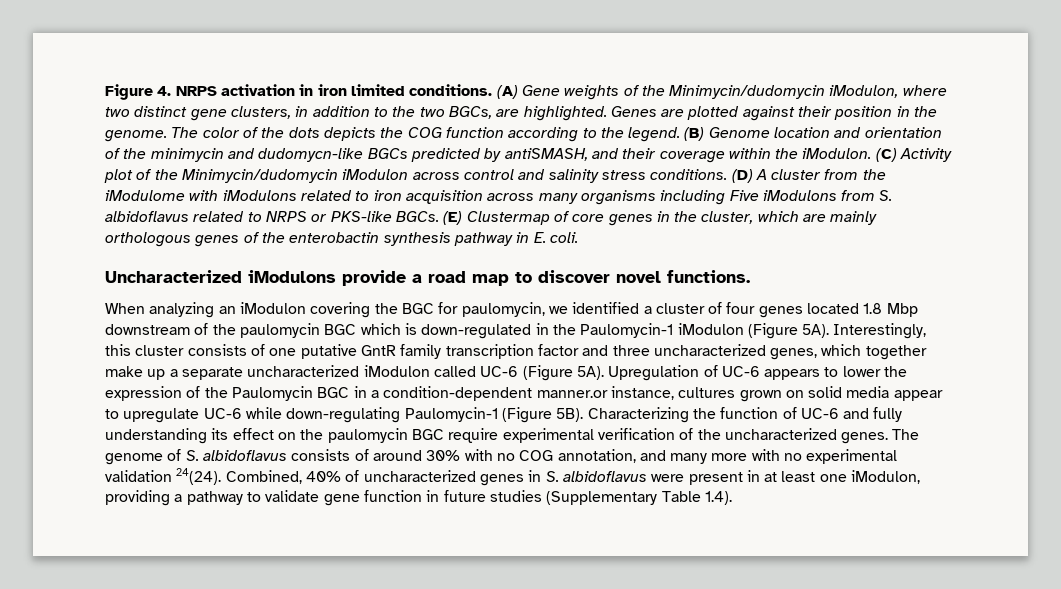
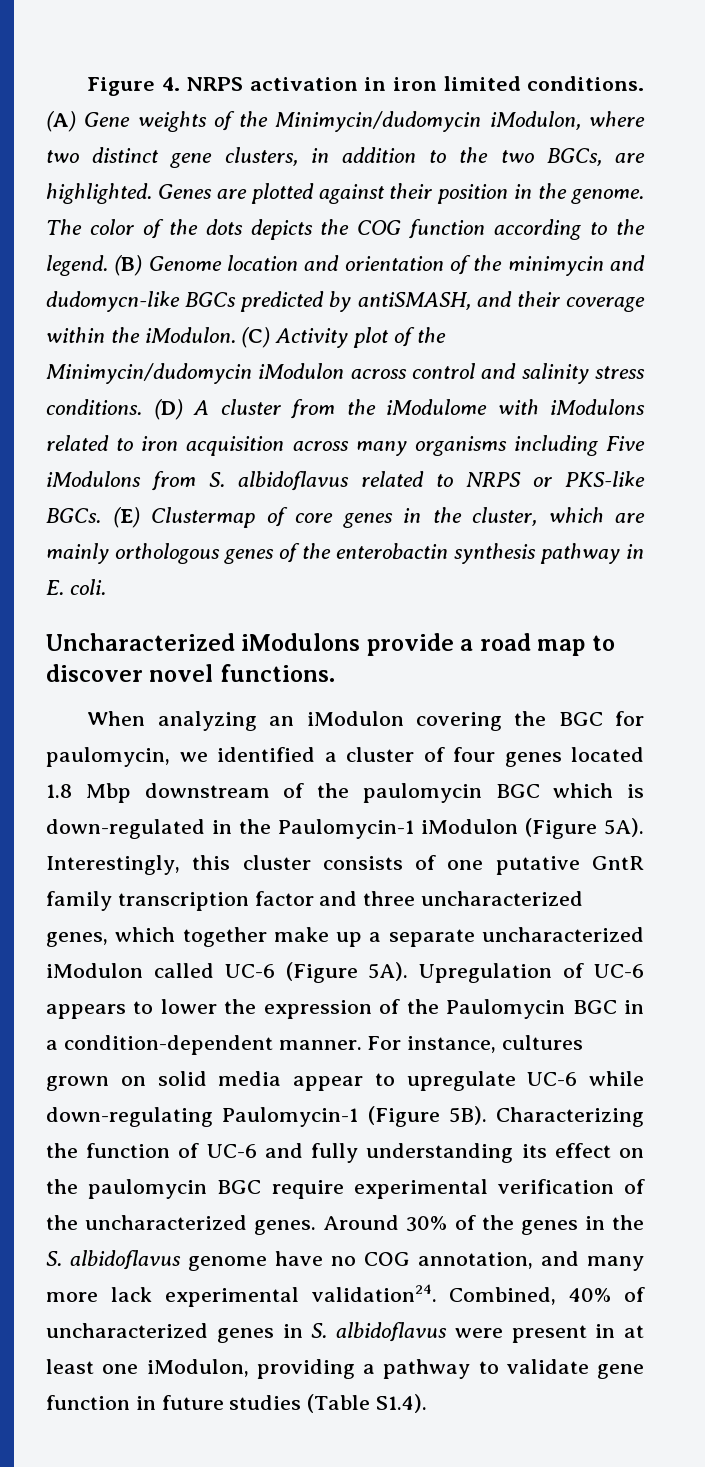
- Upregulation of UC-6 appears to lower the expression of the Paulomycin BGC in a condition-dependent manner.or instance, cultures grown on solid media appear to upregulate UC-6 while down-regulating Paulomycin-1 (Figure 5B).
+ Upregulation of UC-6 appears to lower the expression of the Paulomycin BGC in a condition-dependent manner. For instance, cultures grown on solid media appear to upregulate UC-6 while down-regulating Paulomycin-1 (Figure 5B).
- The genome of S. albidoflavus consists of around 30% with no COG annotation, and many more with no experimental validation 24(24).
+ Around 30% of the genes in the S. albidoflavus genome have no COG annotation, and many more lack experimental validation24.
- Combined, 40% of uncharacterized genes in S. albidoflavus were present in at least one iModulon, providing a pathway to validate gene function in future studies (Supplementary Table 1.4).
+ Combined, 40% of uncharacterized genes in S. albidoflavus were present in at least one iModulon, providing a pathway to validate gene function in future studies (Table S1.4).

